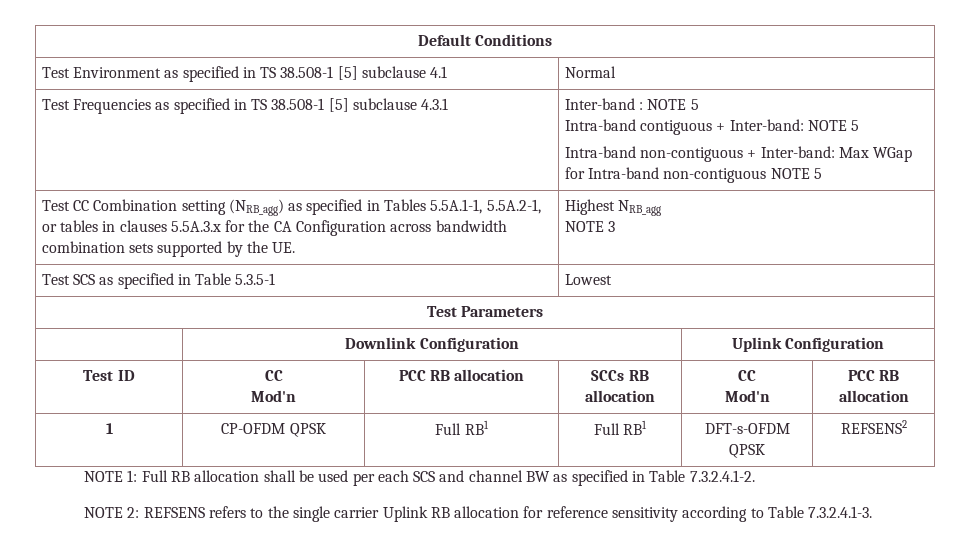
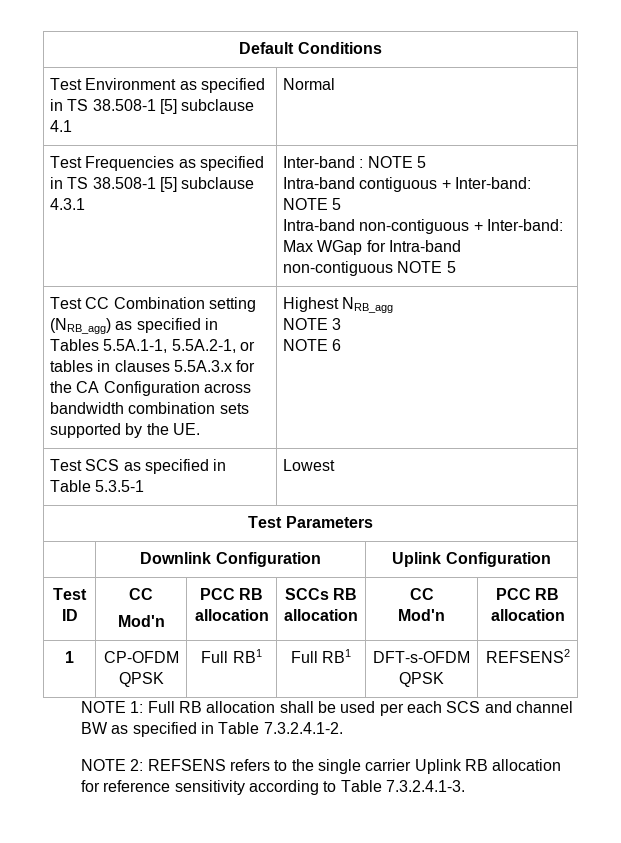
  Test CC Combination setting (NRB_agg) as specified in Tables 5.5A.1-1, 5.5A.2-1, or tables in clauses 5.5A.3.x for the CA Configuration across bandwidth combination sets supported by the UE. | Highest NRB_agg
  NOTE 3
+ NOTE 6

